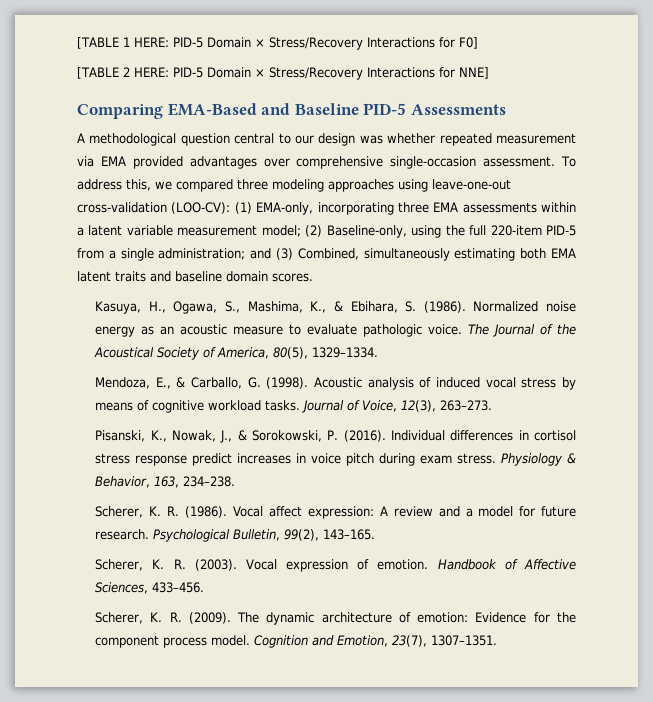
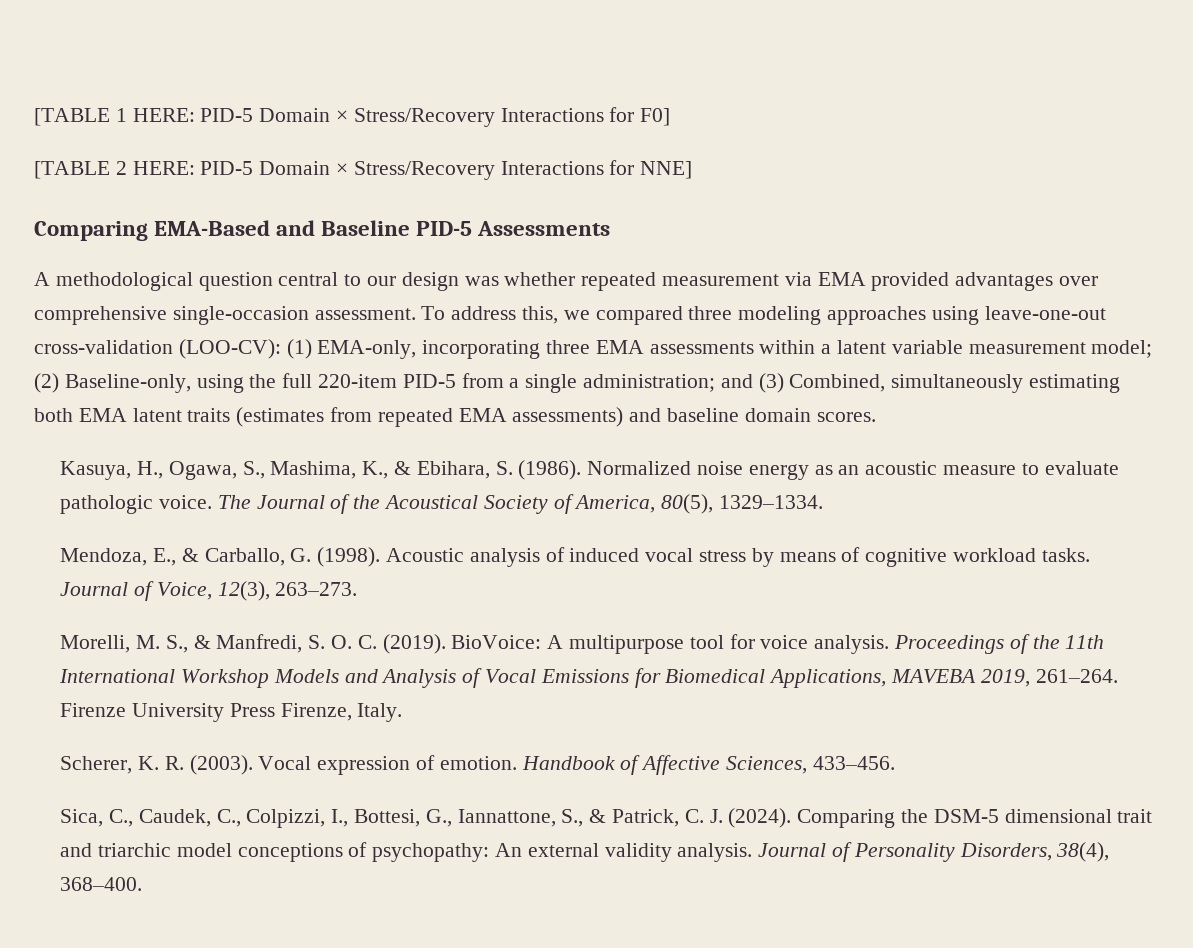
- To address this, we compared three modeling approaches using leave-one-out cross-validation (LOO-CV): (1) EMA-only, incorporating three EMA assessments within a latent variable measurement model; (2) Baseline-only, using the full 220-item PID-5 from a single administration; and (3) Combined, simultaneously estimating both EMA latent traits and baseline domain scores.
+ To address this, we compared three modeling approaches using leave-one-out cross-validation (LOO-CV): (1) EMA-only, incorporating three EMA assessments within a latent variable measurement model; (2) Baseline-only, using the full 220-item PID-5 from a single administration; and (3) Combined, simultaneously estimating both EMA latent traits (estimates from repeated EMA assessments) and baseline domain scores.
- Pisanski, K., Nowak, J., & Sorokowski, P. (2016). Individual differences in cortisol stress response predict increases in voice pitch during exam stress. Physiology & Behavior, 163, 234–238.
- Scherer, K. R. (1986). Vocal affect expression: A review and a model for future research. Psychological Bulletin, 99(2), 143–165.
+ Morelli, M. S., & Manfredi, S. O. C. (2019). BioVoice: A multipurpose tool for voice analysis. Proceedings of the 11th International Workshop Models and Analysis of Vocal Emissions for Biomedical Applications, MAVEBA 2019, 261–264. Firenze University Press Firenze, Italy.
- Scherer, K. R. (2009). The dynamic architecture of emotion: Evidence for the component process model. Cognition and Emotion, 23(7), 1307–1351.
+ Sica, C., Caudek, C., Colpizzi, I., Bottesi, G., Iannattone, S., & Patrick, C. J. (2024). Comparing the DSM-5 dimensional trait and triarchic model conceptions of psychopathy: An external validity analysis. Journal of Personality Disorders, 38(4), 368–400.

